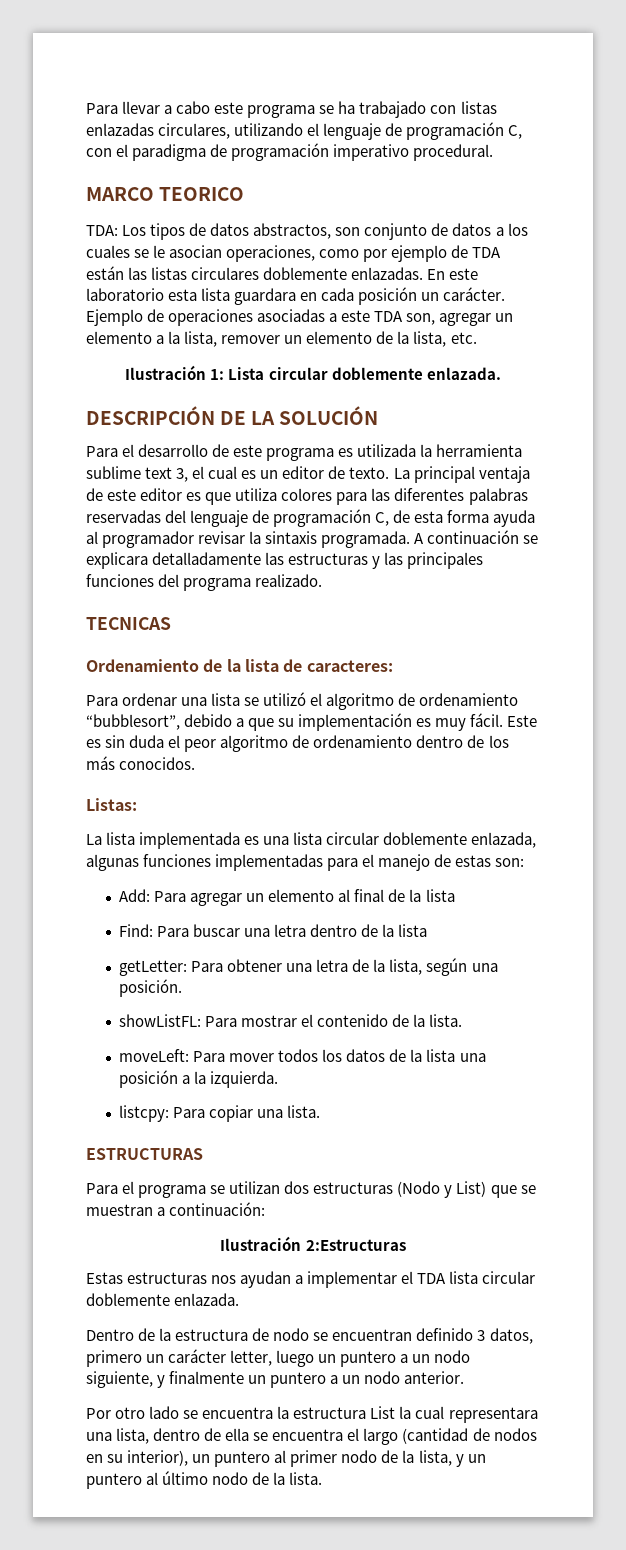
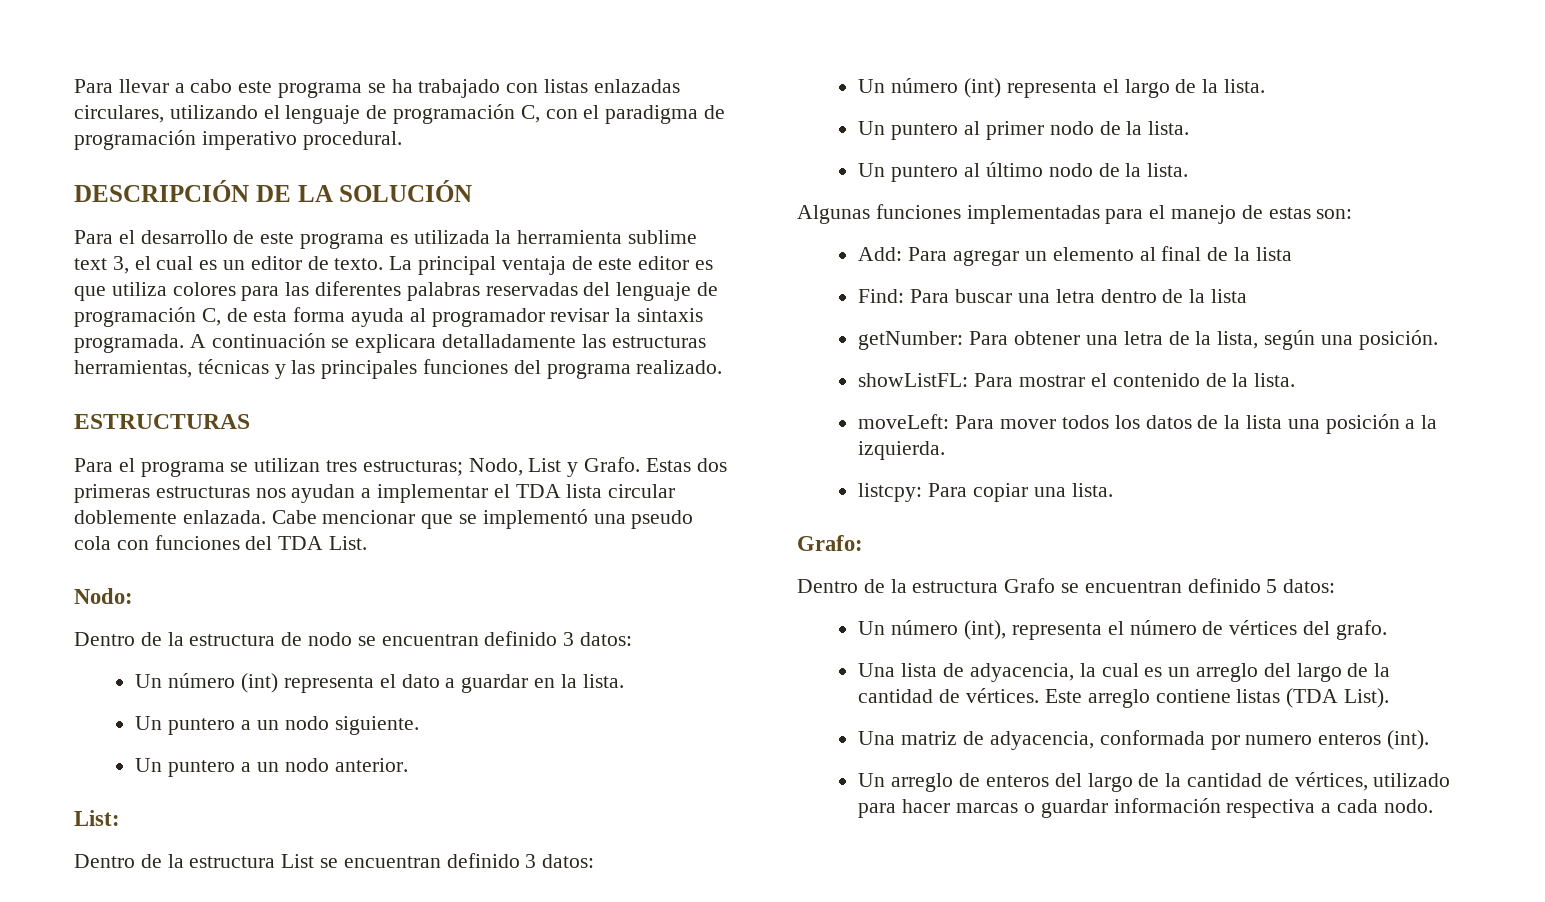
- MARCO TEORICO
- TDA: Los tipos de datos abstractos, son conjunto de datos a los cuales se le asocian operaciones, como por ejemplo de TDA están las listas circulares doblemente enlazadas. En este laboratorio esta lista guardara en cada posición un carácter. Ejemplo de operaciones asociadas a este TDA son, agregar un elemento a la lista, remover un elemento de la lista, etc.
- Ilustración 1: Lista circular doblemente enlazada.
- A continuación se explicara detalladamente las estructuras y las principales funciones del programa realizado.
+ A continuación se explicara detalladamente las estructuras herramientas, técnicas y las principales funciones del programa realizado.
- TECNICAS
- Ordenamiento de la lista de caracteres:
- Para ordenar una lista se utilizó el algoritmo de ordenamiento “bubblesort”, debido a que su implementación es muy fácil. Este es sin duda el peor algoritmo de ordenamiento dentro de los más conocidos.
- Listas:
- La lista implementada es una lista circular doblemente enlazada, algunas funciones implementadas para el manejo de estas son:
+ ESTRUCTURAS
+ Para el programa se utilizan tres estructuras; Nodo, List y Grafo. Estas dos primeras estructuras nos ayudan a implementar el TDA lista circular doblemente enlazada. Cabe mencionar que se implementó una pseudo cola con funciones del TDA List.
+ Nodo:
+ Dentro de la estructura de nodo se encuentran definido 3 datos:
+ Un número (int) representa el dato a guardar en la lista.
+ Un puntero a un nodo siguiente.
+ Un puntero a un nodo anterior.
+ List:
+ Dentro de la estructura List se encuentran definido 3 datos:
+ Un número (int) representa el largo de la lista.
+ Un puntero al primer nodo de la lista.
+ Un puntero al último nodo de la lista.
+ Algunas funciones implementadas para el manejo de estas son:
- getLetter: Para obtener una letra de la lista, según una posición.
+ getNumber: Para obtener una letra de la lista, según una posición.
- ESTRUCTURAS
- Para el programa se utilizan dos estructuras (Nodo y List) que se muestran a continuación:
- Ilustración 2:Estructuras
- Estas estructuras nos ayudan a implementar el TDA lista circular doblemente enlazada.
- Dentro de la estructura de nodo se encuentran definido 3 datos, primero un carácter letter, luego un puntero a un nodo siguiente, y finalmente un puntero a un nodo anterior.
- Por otro lado se encuentra la estructura List la cual representara una lista, dentro de ella se encuentra el largo (cantidad de nodos en su interior), un puntero al primer nodo de la lista, y un puntero al último nodo de la lista.
+ Grafo:
+ Dentro de la estructura Grafo se encuentran definido 5 datos:
+ Un número (int), representa el número de vértices del grafo.
+ Una lista de adyacencia, la cual es un arreglo del largo de la cantidad de vértices. Este arreglo contiene listas (TDA List).
+ Una matriz de adyacencia, conformada por numero enteros (int).
+ Un arreglo de enteros del largo de la cantidad de vértices, utilizado para hacer marcas o guardar información respectiva a cada nodo.

